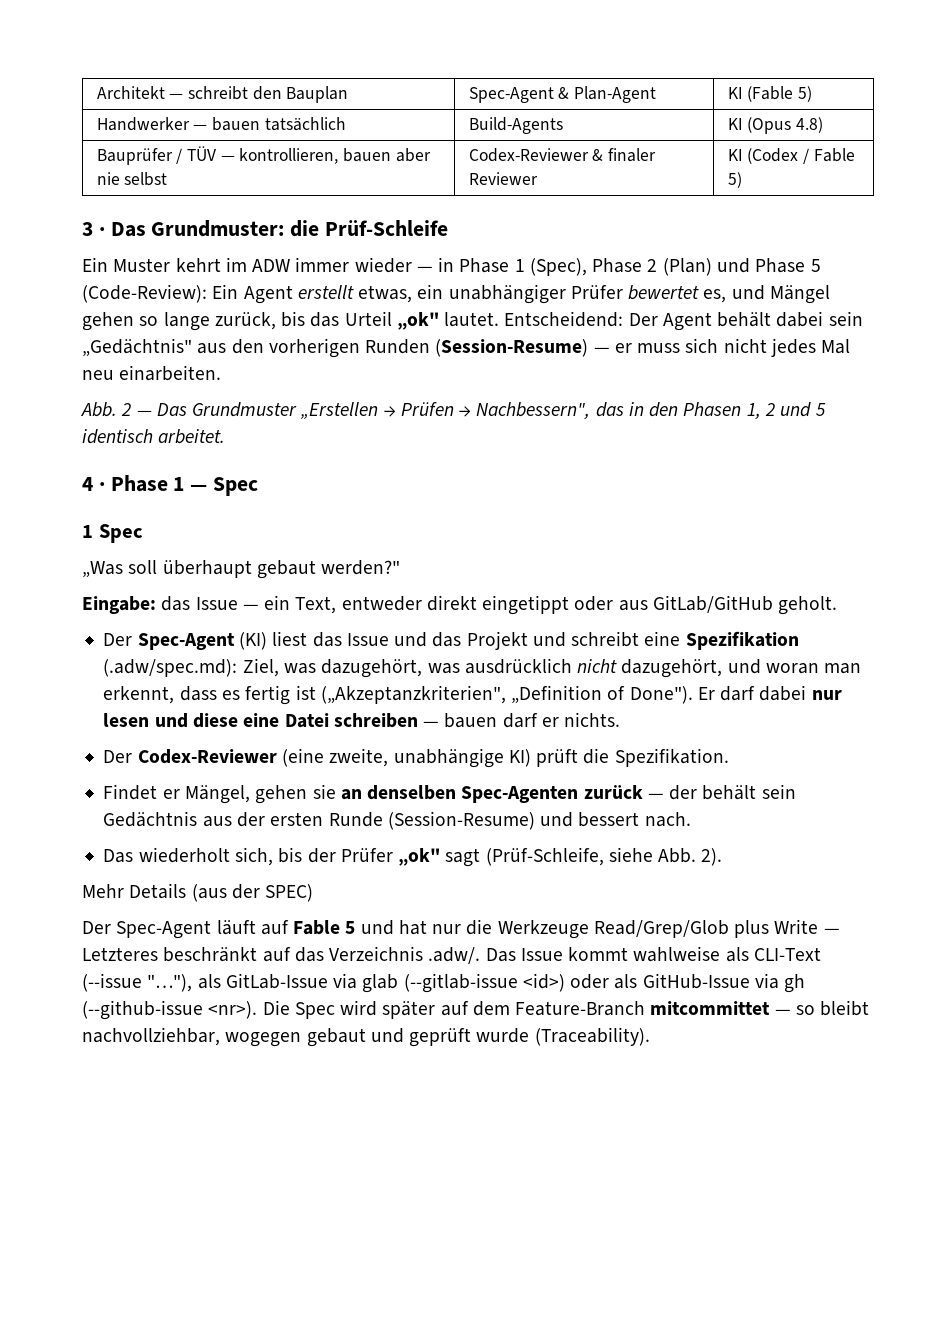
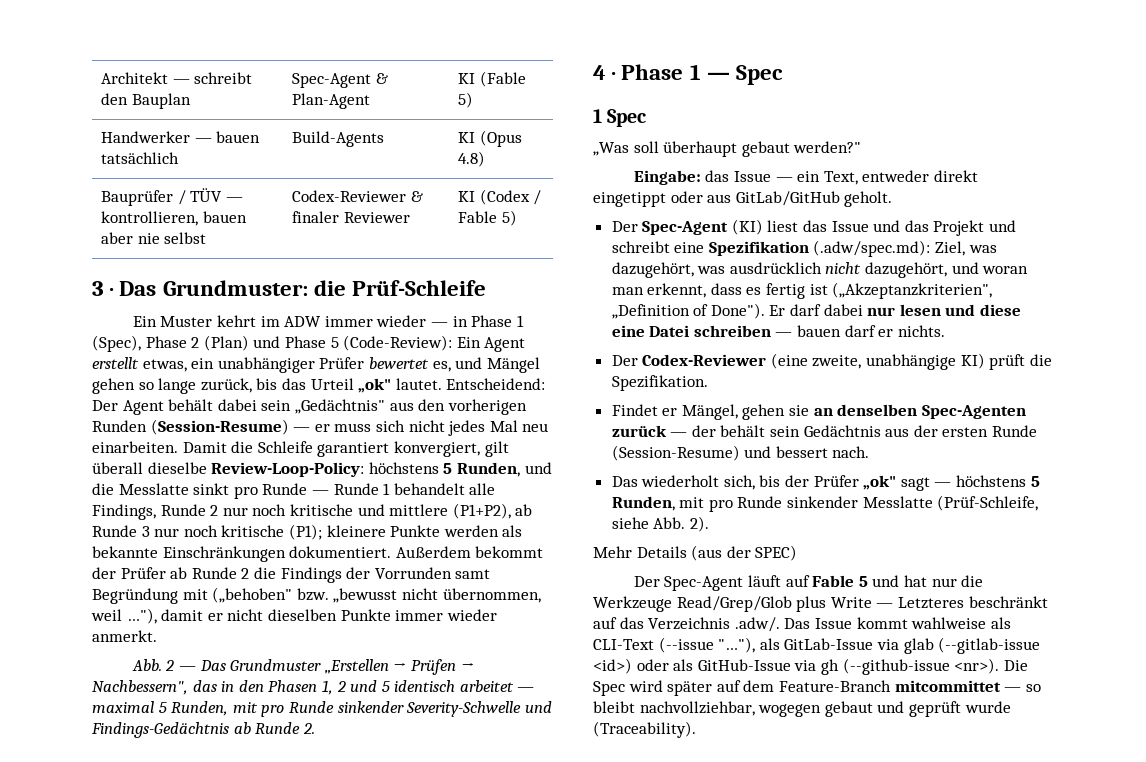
+ Damit die Schleife garantiert konvergiert, gilt überall dieselbe Review-Loop-Policy: höchstens 5 Runden, und die Messlatte sinkt pro Runde — Runde 1 behandelt alle Findings, Runde 2 nur noch kritische und mittlere (P1+P2), ab Runde 3 nur noch kritische (P1); kleinere Punkte werden als bekannte Einschränkungen dokumentiert. Außerdem bekommt der Prüfer ab Runde 2 die Findings der Vorrunden samt Begründung mit („behoben" bzw. „bewusst nicht übernommen, weil …"), damit er nicht dieselben Punkte immer wieder anmerkt.
- Abb. 2 — Das Grundmuster „Erstellen → Prüfen → Nachbessern", das in den Phasen 1, 2 und 5 identisch arbeitet.
+ Abb. 2 — Das Grundmuster „Erstellen → Prüfen → Nachbessern", das in den Phasen 1, 2 und 5 identisch arbeitet — maximal 5 Runden, mit pro Runde sinkender Severity-Schwelle und Findings-Gedächtnis ab Runde 2.
- Das wiederholt sich, bis der Prüfer „ok" sagt (Prüf-Schleife, siehe Abb. 2).
+ Das wiederholt sich, bis der Prüfer „ok" sagt — höchstens 5 Runden, mit pro Runde sinkender Messlatte (Prüf-Schleife, siehe Abb. 2).

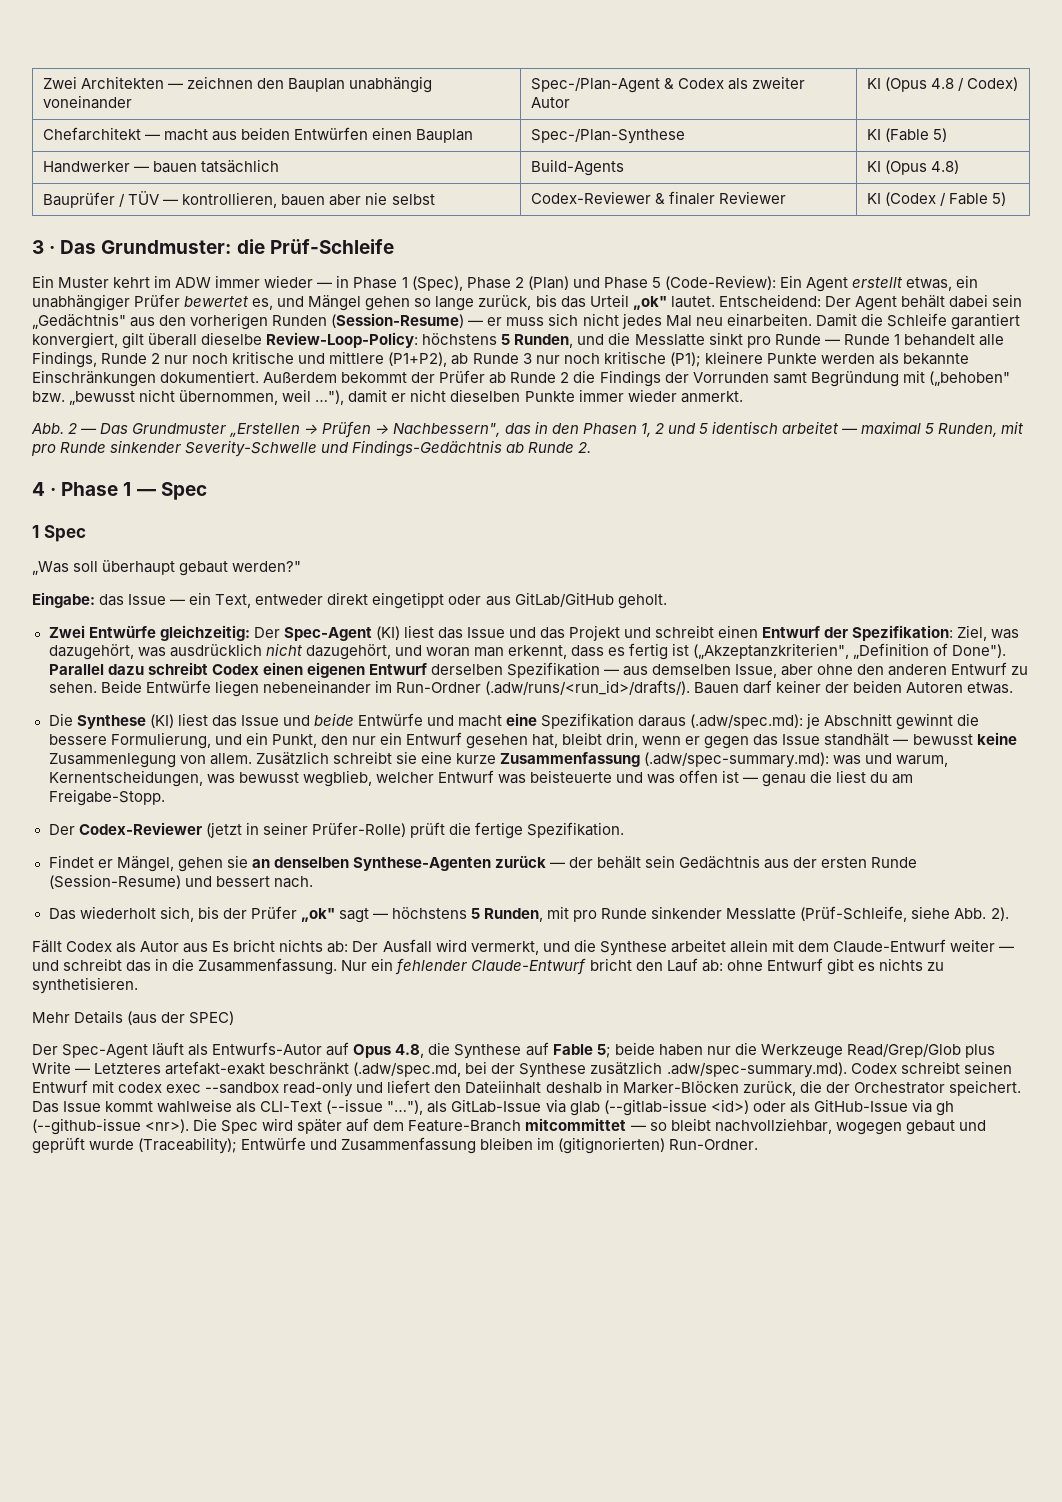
- Architekt — schreibt den Bauplan | Spec-Agent & Plan-Agent | KI (Fable 5)
+ Zwei Architekten — zeichnen den Bauplan unabhängig voneinander | Spec-/Plan-Agent & Codex als zweiter Autor | KI (Opus 4.8 / Codex)
+ Chefarchitekt — macht aus beiden Entwürfen einen Bauplan | Spec-/Plan-Synthese | KI (Fable 5)
- Der Spec-Agent (KI) liest das Issue und das Projekt und schreibt eine Spezifikation (.adw/spec.md): Ziel, was dazugehört, was ausdrücklich nicht dazugehört, und woran man erkennt, dass es fertig ist („Akzeptanzkriterien", „Definition of Done").
+ Zwei Entwürfe gleichzeitig: Der Spec-Agent (KI) liest das Issue und das Projekt und schreibt einen Entwurf der Spezifikation: Ziel, was dazugehört, was ausdrücklich nicht dazugehört, und woran man erkennt, dass es fertig ist („Akzeptanzkriterien", „Definition of Done").
- Er darf dabei nur lesen und diese eine Datei schreiben — bauen darf er nichts.
- Der Codex-Reviewer (eine zweite, unabhängige KI) prüft die Spezifikation.
+ Parallel dazu schreibt Codex einen eigenen Entwurf derselben Spezifikation — aus demselben Issue, aber ohne den anderen Entwurf zu sehen. Beide Entwürfe liegen nebeneinander im Run-Ordner (.adw/runs/<run_id>/drafts/). Bauen darf keiner der beiden Autoren etwas.
+ Die Synthese (KI) liest das Issue und beide Entwürfe und macht eine Spezifikation daraus (.adw/spec.md): je Abschnitt gewinnt die bessere Formulierung, und ein Punkt, den nur ein Entwurf gesehen hat, bleibt drin, wenn er gegen das Issue standhält — bewusst keine Zusammenlegung von allem. Zusätzlich schreibt sie eine kurze Zusammenfassung (.adw/spec-summary.md): was und warum, Kernentscheidungen, was bewusst wegblieb, welcher Entwurf was beisteuerte und was offen ist — genau die liest du am Freigabe-Stopp.
+ Der Codex-Reviewer (jetzt in seiner Prüfer-Rolle) prüft die fertige Spezifikation.
- Findet er Mängel, gehen sie an denselben Spec-Agenten zurück — der behält sein Gedächtnis aus der ersten Runde (Session-Resume) und bessert nach.
+ Findet er Mängel, gehen sie an denselben Synthese-Agenten zurück — der behält sein Gedächtnis aus der ersten Runde (Session-Resume) und bessert nach.
+ Fällt Codex als Autor aus Es bricht nichts ab: Der Ausfall wird vermerkt, und die Synthese arbeitet allein mit dem Claude-Entwurf weiter — und schreibt das in die Zusammenfassung. Nur ein fehlender Claude-Entwurf bricht den Lauf ab: ohne Entwurf gibt es nichts zu synthetisieren.
- Der Spec-Agent läuft auf Fable 5 und hat nur die Werkzeuge Read/Grep/Glob plus Write — Letzteres beschränkt auf das Verzeichnis .adw/. Das Issue kommt wahlweise als CLI-Text (--issue "…"), als GitLab-Issue via glab (--gitlab-issue <id>) oder als GitHub-Issue via gh (--github-issue <nr>).
+ Der Spec-Agent läuft als Entwurfs-Autor auf Opus 4.8, die Synthese auf Fable 5; beide haben nur die Werkzeuge Read/Grep/Glob plus Write — Letzteres artefakt-exakt beschränkt (.adw/spec.md, bei der Synthese zusätzlich .adw/spec-summary.md). Codex schreibt seinen Entwurf mit codex exec --sandbox read-only und liefert den Dateiinhalt deshalb in Marker-Blöcken zurück, die der Orchestrator speichert. Das Issue kommt wahlweise als CLI-Text (--issue "…"), als GitLab-Issue via glab (--gitlab-issue <id>) oder als GitHub-Issue via gh (--github-issue <nr>).
- Die Spec wird später auf dem Feature-Branch mitcommittet — so bleibt nachvollziehbar, wogegen gebaut und geprüft wurde (Traceability).
+ Die Spec wird später auf dem Feature-Branch mitcommittet — so bleibt nachvollziehbar, wogegen gebaut und geprüft wurde (Traceability); Entwürfe und Zusammenfassung bleiben im (gitignorierten) Run-Ordner.

